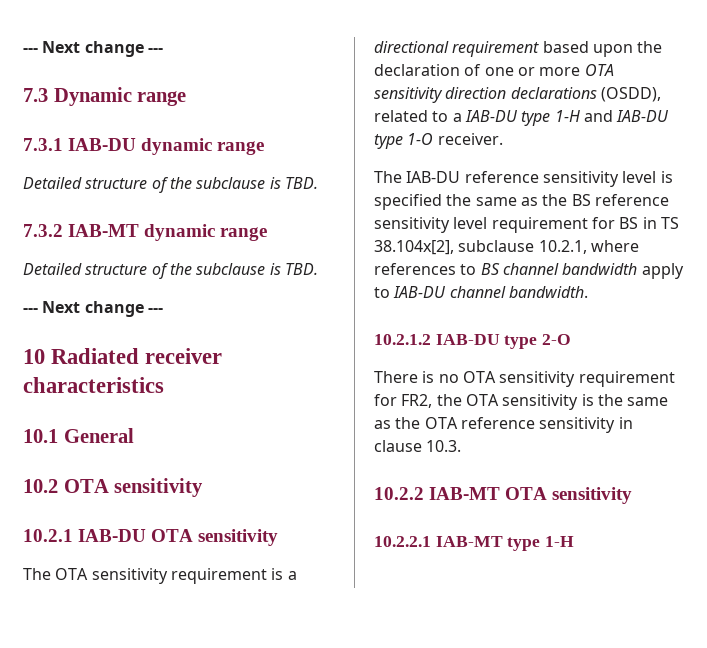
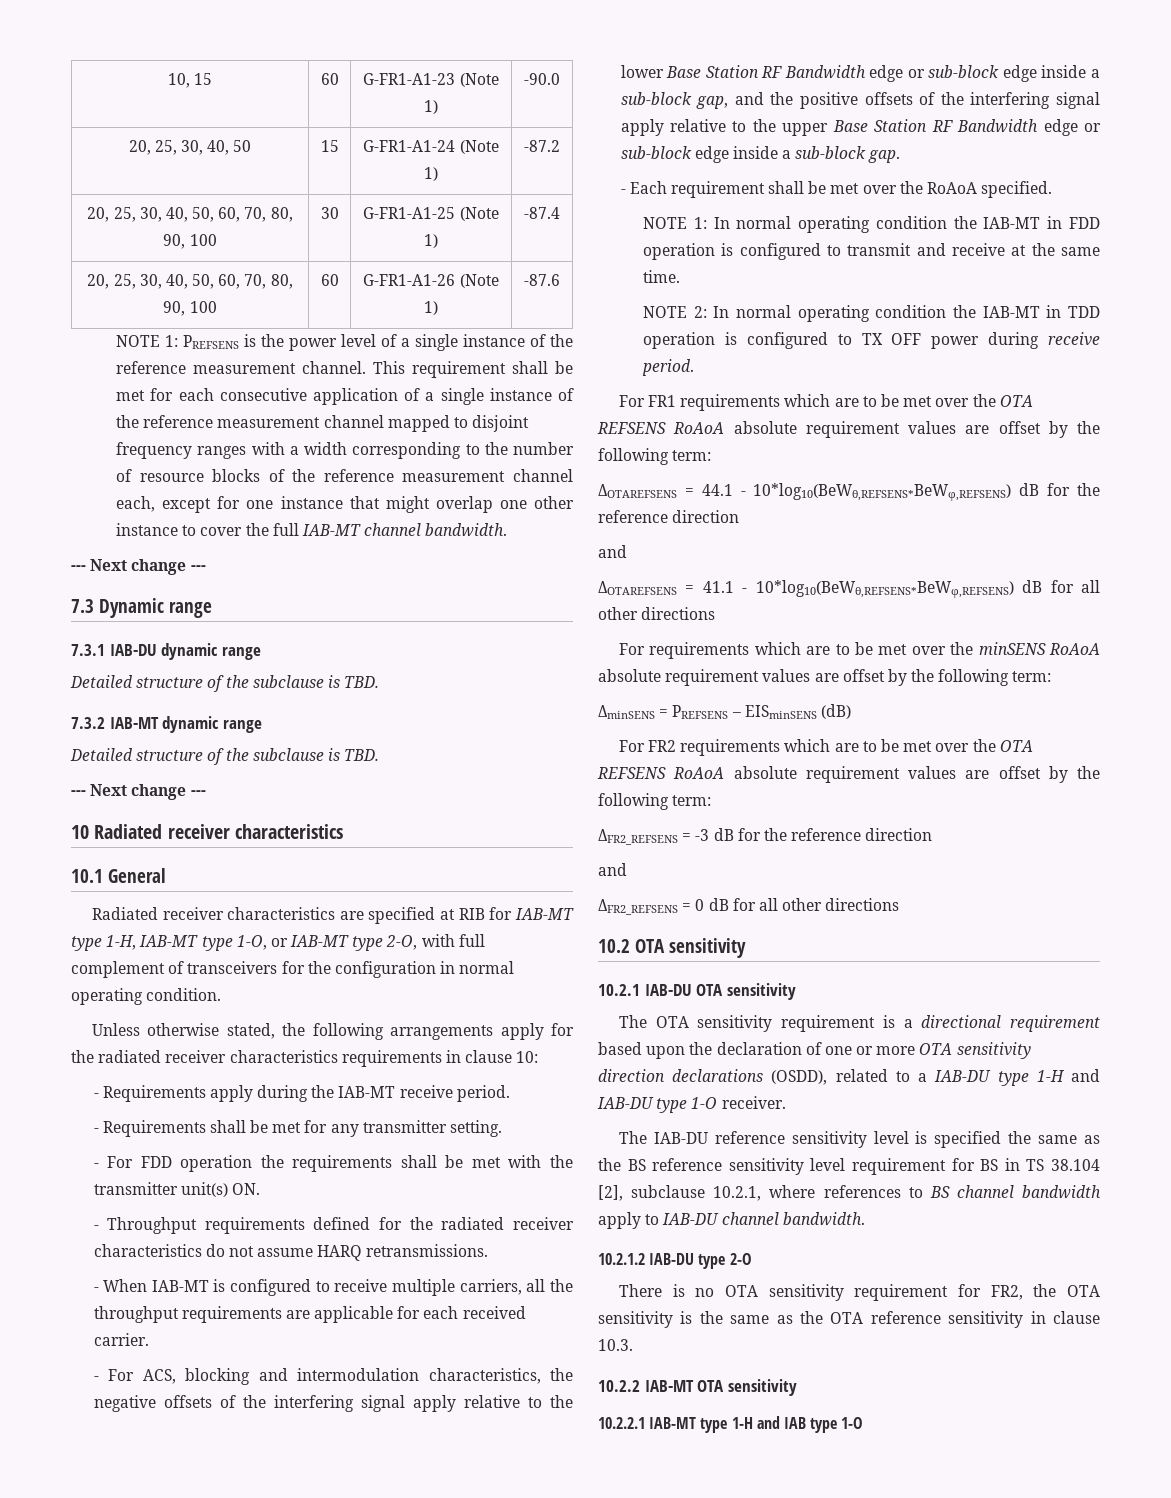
+ 10, 15 | 60 | G-FR1-A1-23 (Note 1) | -90.0
+ 20, 25, 30, 40, 50 | 15 | G-FR1-A1-24 (Note 1) | -87.2
+ 20, 25, 30, 40, 50, 60, 70, 80, 90, 100 | 30 | G-FR1-A1-25 (Note 1) | -87.4
+ 20, 25, 30, 40, 50, 60, 70, 80, 90, 100 | 60 | G-FR1-A1-26 (Note 1) | -87.6
+ NOTE 1: PREFSENS is the power level of a single instance of the reference measurement channel. This requirement shall be met for each consecutive application of a single instance of the reference measurement channel mapped to disjoint frequency ranges with a width corresponding to the number of resource blocks of the reference measurement channel each, except for one instance that might overlap one other instance to cover the full IAB-MT channel bandwidth.
+ Radiated receiver characteristics are specified at RIB for IAB-MT type 1-H, IAB-MT type 1-O, or IAB-MT type 2-O, with full complement of transceivers for the configuration in normal operating condition.
+ Unless otherwise stated, the following arrangements apply for the radiated receiver characteristics requirements in clause 10:
+ - Requirements apply during the IAB-MT receive period.
+ - Requirements shall be met for any transmitter setting.
+ - For FDD operation the requirements shall be met with the transmitter unit(s) ON.
+ - Throughput requirements defined for the radiated receiver characteristics do not assume HARQ retransmissions.
+ - When IAB-MT is configured to receive multiple carriers, all the throughput requirements are applicable for each received carrier.
+ - For ACS, blocking and intermodulation characteristics, the negative offsets of the interfering signal apply relative to the lower Base Station RF Bandwidth edge or sub-block edge inside a sub-block gap, and the positive offsets of the interfering signal apply relative to the upper Base Station RF Bandwidth edge or sub-block edge inside a sub-block gap.
+ - Each requirement shall be met over the RoAoA specified.
+ NOTE 1: In normal operating condition the IAB-MT in FDD operation is configured to transmit and receive at the same time.
+ NOTE 2: In normal operating condition the IAB-MT in TDD operation is configured to TX OFF power during receive period.
+ For FR1 requirements which are to be met over the OTA REFSENS RoAoA absolute requirement values are offset by the following term:
+ ΔOTAREFSENS = 44.1 - 10*log10(BeWθ,REFSENS*BeWφ,REFSENS) dB for the reference direction
+ and
+ ΔOTAREFSENS = 41.1 - 10*log10(BeWθ,REFSENS*BeWφ,REFSENS) dB for all other directions
+ For requirements which are to be met over the minSENS RoAoA absolute requirement values are offset by the following term:
+ ΔminSENS = PREFSENS – EISminSENS (dB)
+ For FR2 requirements which are to be met over the OTA REFSENS RoAoA absolute requirement values are offset by the following term:
+ ΔFR2_REFSENS = -3 dB for the reference direction
+ and
+ ΔFR2_REFSENS = 0 dB for all other directions
- The IAB-DU reference sensitivity level is specified the same as the BS reference sensitivity level requirement for BS in TS 38.104x[2], subclause 10.2.1, where references to BS channel bandwidth apply to IAB-DU channel bandwidth.
+ The IAB-DU reference sensitivity level is specified the same as the BS reference sensitivity level requirement for BS in TS 38.104 [2], subclause 10.2.1, where references to BS channel bandwidth apply to IAB-DU channel bandwidth.
- 10.2.2.1 IAB-MT type 1-H
+ 10.2.2.1 IAB-MT type 1-H and IAB type 1-O

